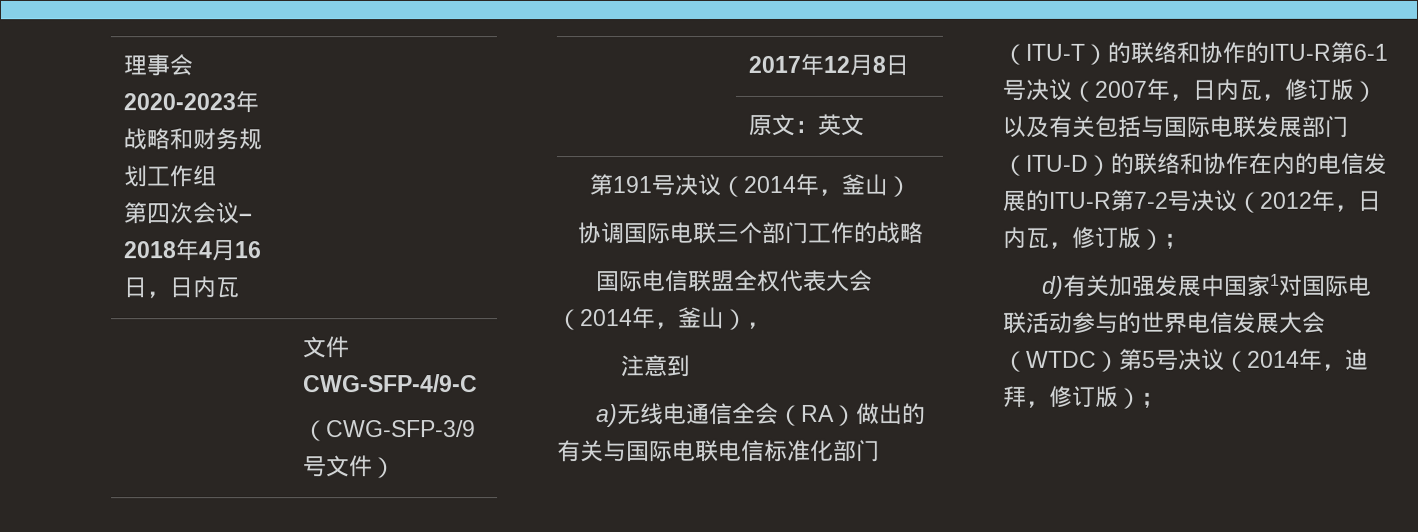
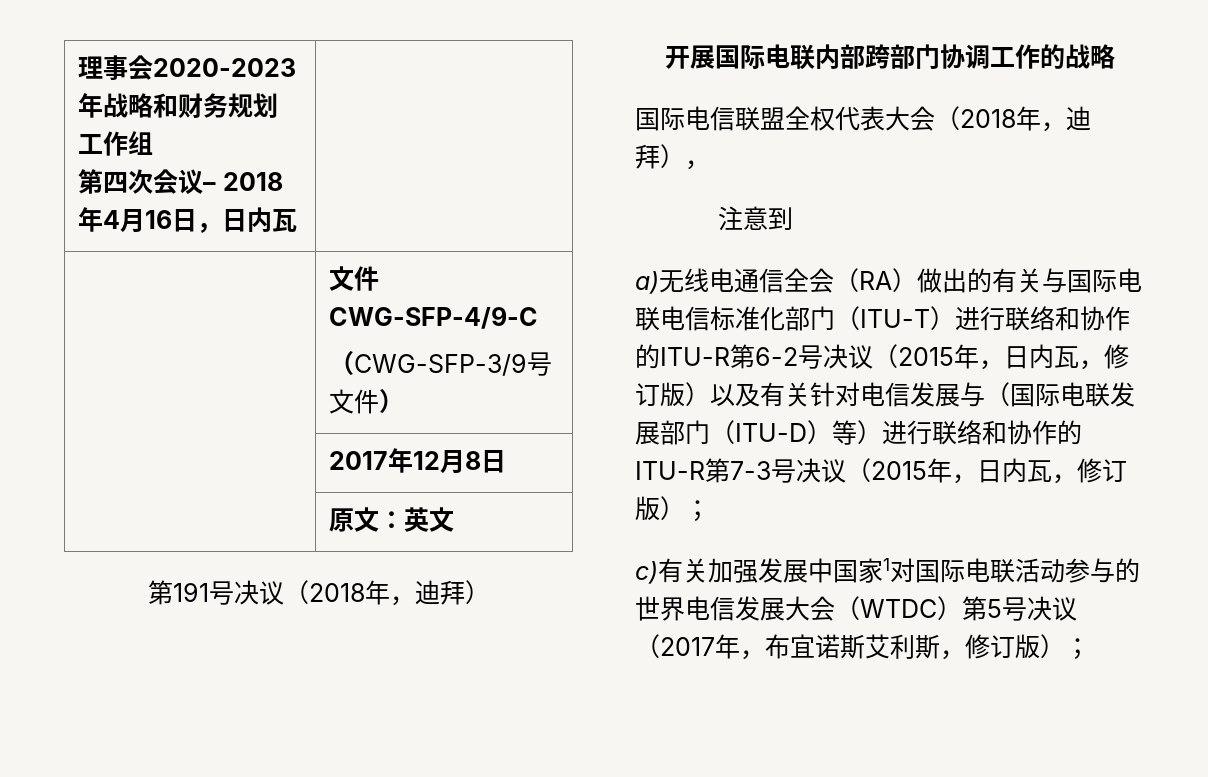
- 第191号决议（2014年，釜山）
- 协调国际电联三个部门工作的战略
+ 第191号决议（2018年，迪拜）
+ 开展国际电联内部跨部门协调工作的战略
- 国际电信联盟全权代表大会（2014年，釜山），
+ 国际电信联盟全权代表大会（2018年，迪拜），
- a)无线电通信全会（RA）做出的有关与国际电联电信标准化部门（ITU-T）的联络和协作的ITU-R第6-1号决议（2007年，日内瓦，修订版）以及有关包括与国际电联发展部门（ITU-D）的联络和协作在内的电信发展的ITU-R第7-2号决议（2012年，日内瓦，修订版）；
+ a)无线电通信全会（RA）做出的有关与国际电联电信标准化部门（ITU-T）进行联络和协作的ITU-R第6-2号决议（2015年，日内瓦，修订版）以及有关针对电信发展与（国际电联发展部门（ITU-D）等）进行联络和协作的ITU-R第7-3号决议（2015年，日内瓦，修订版）；
- d)有关加强发展中国家1对国际电联活动参与的世界电信发展大会（WTDC）第5号决议（2014年，迪拜，修订版）；
+ c)有关加强发展中国家1对国际电联活动参与的世界电信发展大会（WTDC）第5号决议（2017年，布宜诺斯艾利斯，修订版）；

